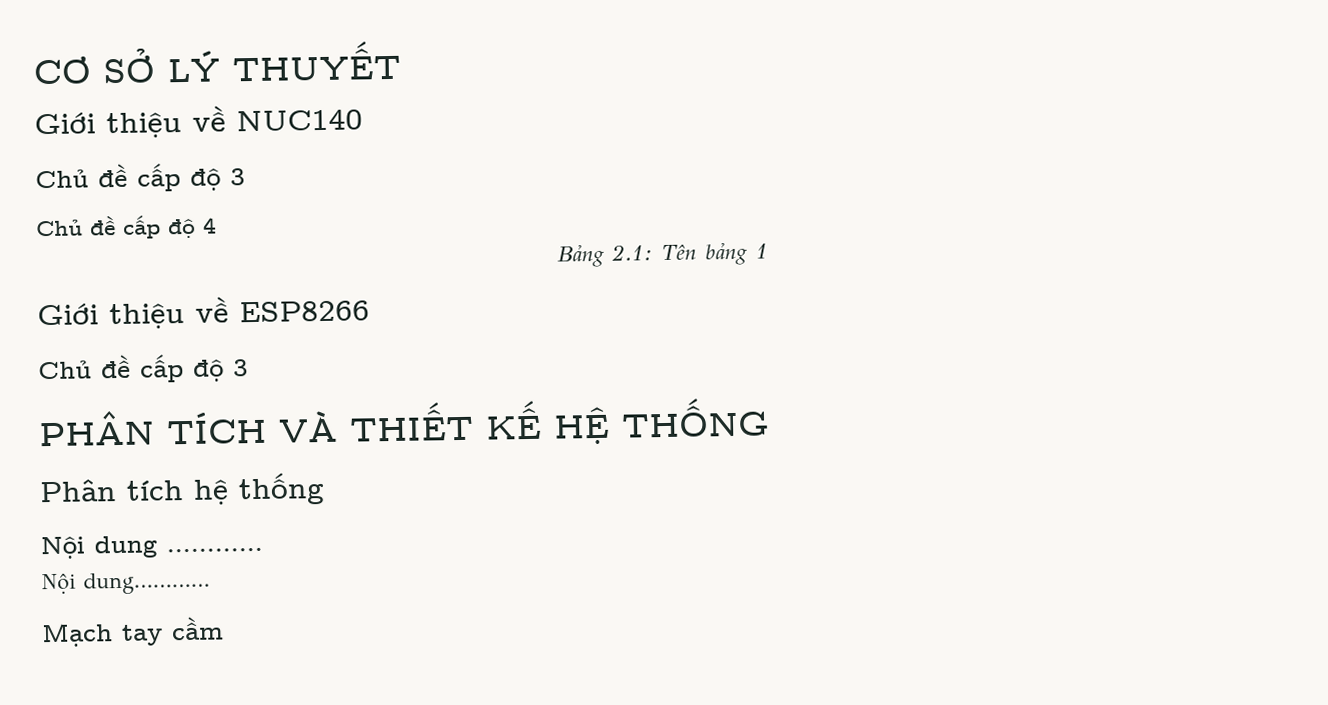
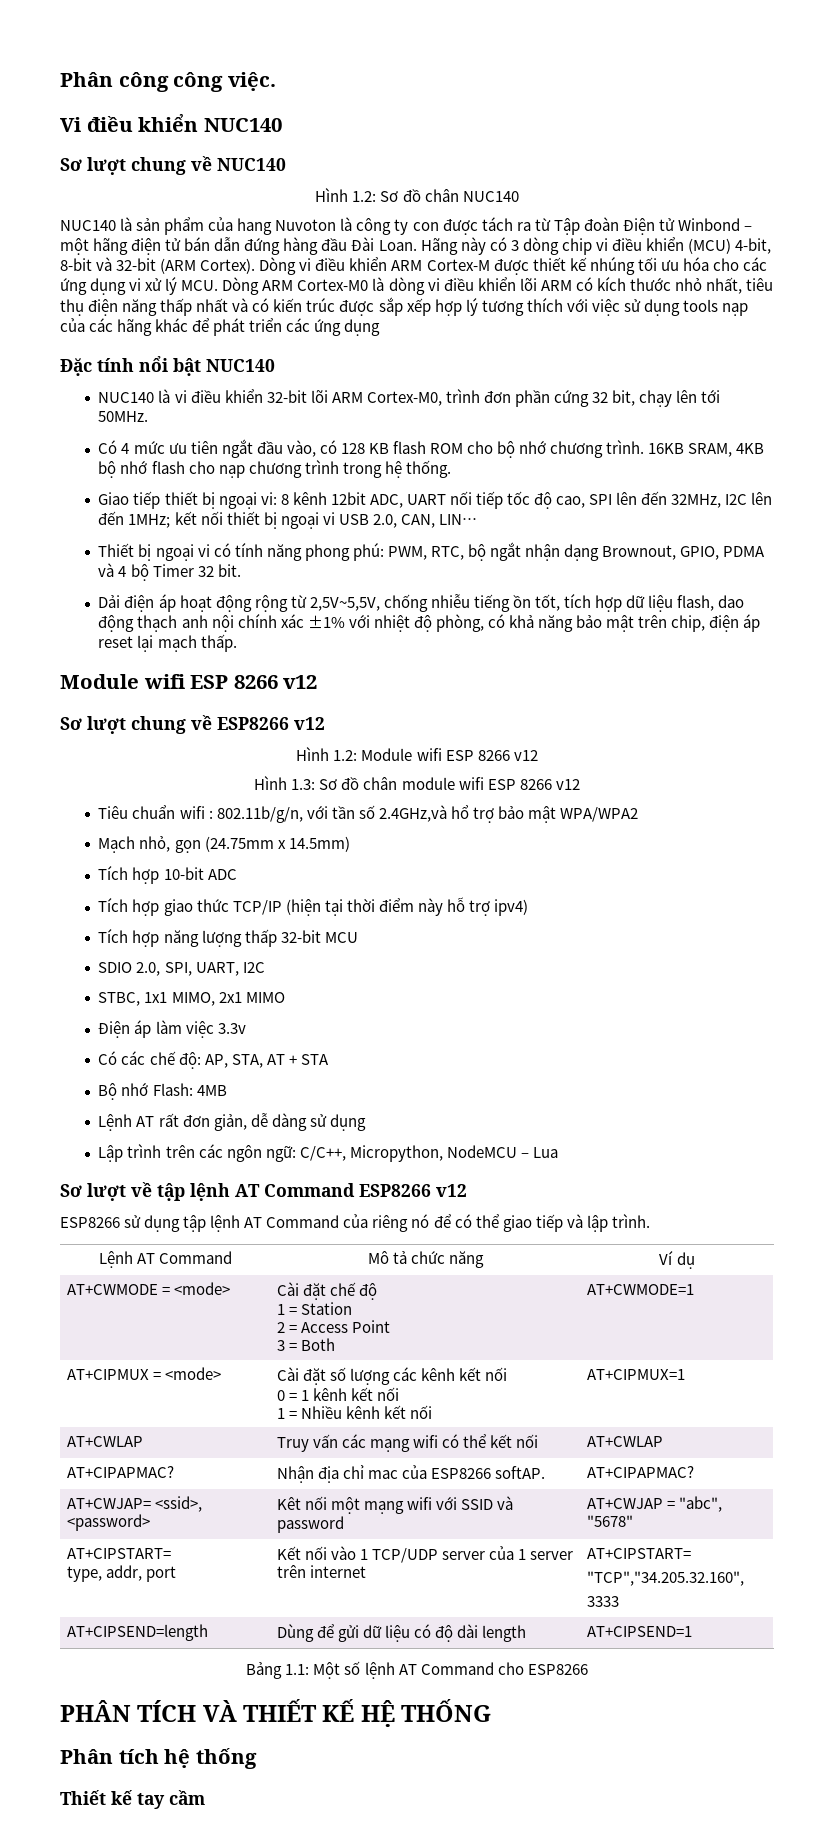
- CƠ SỞ LÝ THUYẾT
- Giới thiệu về NUC140
- Chủ đề cấp độ 3
- Chủ đề cấp độ 4
- Bảng 2.1: Tên bảng 1
- Giới thiệu về ESP8266
- Chủ đề cấp độ 3
+ Phân công công việc.
+ Vi điều khiển NUC140
+ Sơ lượt chung về NUC140
+ Hình 1.2: Sơ đồ chân NUC140
+ NUC140 là sản phẩm của hang Nuvoton là công ty con được tách ra từ Tập đoàn Điện tử Winbond – một hãng điện tử bán dẫn đứng hàng đầu Đài Loan. Hãng này có 3 dòng chip vi điều khiển (MCU) 4-bit, 8-bit và 32-bit (ARM Cortex). Dòng vi điều khiển ARM Cortex-M được thiết kế nhúng tối ưu hóa cho các ứng dụng vi xử lý MCU. Dòng ARM Cortex-M0 là dòng vi điều khiển lõi ARM có kích thước nhỏ nhất, tiêu thụ điện năng thấp nhất và có kiến trúc được sắp xếp hợp lý tương thích với việc sử dụng tools nạp của các hãng khác để phát triển các ứng dụng
+ Đặc tính nổi bật NUC140
+ NUC140 là vi điều khiển 32-bit lõi ARM Cortex-M0, trình đơn phần cứng 32 bit, chạy lên tới 50MHz.
+ Có 4 mức ưu tiên ngắt đầu vào, có 128 KB flash ROM cho bộ nhớ chương trình. 16KB SRAM, 4KB bộ nhớ flash cho nạp chương trình trong hệ thống.
+ Giao tiếp thiết bị ngoại vi: 8 kênh 12bit ADC, UART nối tiếp tốc độ cao, SPI lên đến 32MHz, I2C lên đến 1MHz; kết nối thiết bị ngoại vi USB 2.0, CAN, LIN…
+ Thiết bị ngoại vi có tính năng phong phú: PWM, RTC, bộ ngắt nhận dạng Brownout, GPIO, PDMA và 4 bộ Timer 32 bit.
+ Dải điện áp hoạt động rộng từ 2,5V~5,5V, chống nhiễu tiếng ồn tốt, tích hợp dữ liệu flash, dao động thạch anh nội chính xác ±1% với nhiệt độ phòng, có khả năng bảo mật trên chip, điện áp reset lại mạch thấp.
+ Module wifi ESP 8266 v12
+ Sơ lượt chung về ESP8266 v12
+ Hình 1.2: Module wifi ESP 8266 v12
+ Hình 1.3: Sơ đồ chân module wifi ESP 8266 v12
+ Tiêu chuẩn wifi : 802.11b/g/n, với tần số 2.4GHz,và hổ trợ bảo mật WPA/WPA2
+ Mạch nhỏ, gọn (24.75mm x 14.5mm)
+ Tích hợp 10-bit ADC
+ Tích hợp giao thức TCP/IP (hiện tại thời điểm này hỗ trợ ipv4)
+ Tích hợp năng lượng thấp 32-bit MCU
+ SDIO 2.0, SPI, UART, I2C
+ STBC, 1x1 MIMO, 2x1 MIMO
+ Điện áp làm việc 3.3v
+ Có các chế độ: AP, STA, AT + STA
+ Bộ nhớ Flash: 4MB
+ Lệnh AT rất đơn giản, dễ dàng sử dụng
+ Lập trình trên các ngôn ngữ: C/C++, Micropython, NodeMCU – Lua
+ Sơ lượt về tập lệnh AT Command ESP8266 v12
+ ESP8266 sử dụng tập lệnh AT Command của riêng nó để có thể giao tiếp và lập trình.
+ Lệnh AT Command | Mô tả chức năng | Ví dụ
+ AT+CWMODE = <mode> | Cài đặt chế độ
+ 1 = Station
+ 2 = Access Point
+ 3 = Both | AT+CWMODE=1
+ AT+CIPMUX = <mode> | Cài đặt số lượng các kênh kết nối
+ 0 = 1 kênh kết nối
+ 1 = Nhiều kênh kết nối | AT+CIPMUX=1
+ AT+CWLAP | Truy vấn các mạng wifi có thể kết nối | AT+CWLAP
+ AT+CIPAPMAC? | Nhận địa chỉ mac của ESP8266 softAP. | AT+CIPAPMAC?
+ AT+CWJAP= <ssid>, <password> | Kêt nối một mạng wifi với SSID và password | AT+CWJAP = "abc", "5678"
+ AT+CIPSTART=
+ type, addr, port | Kết nối vào 1 TCP/UDP server của 1 server trên internet | AT+CIPSTART=
+ "TCP","34.205.32.160",
+ 3333
+ AT+CIPSEND=length | Dùng để gửi dữ liệu có độ dài length | AT+CIPSEND=1
+ Bảng 1.1: Một số lệnh AT Command cho ESP8266
- Nội dung …………
- Nội dung…………
- Mạch tay cầm
+ Thiết kế tay cầm

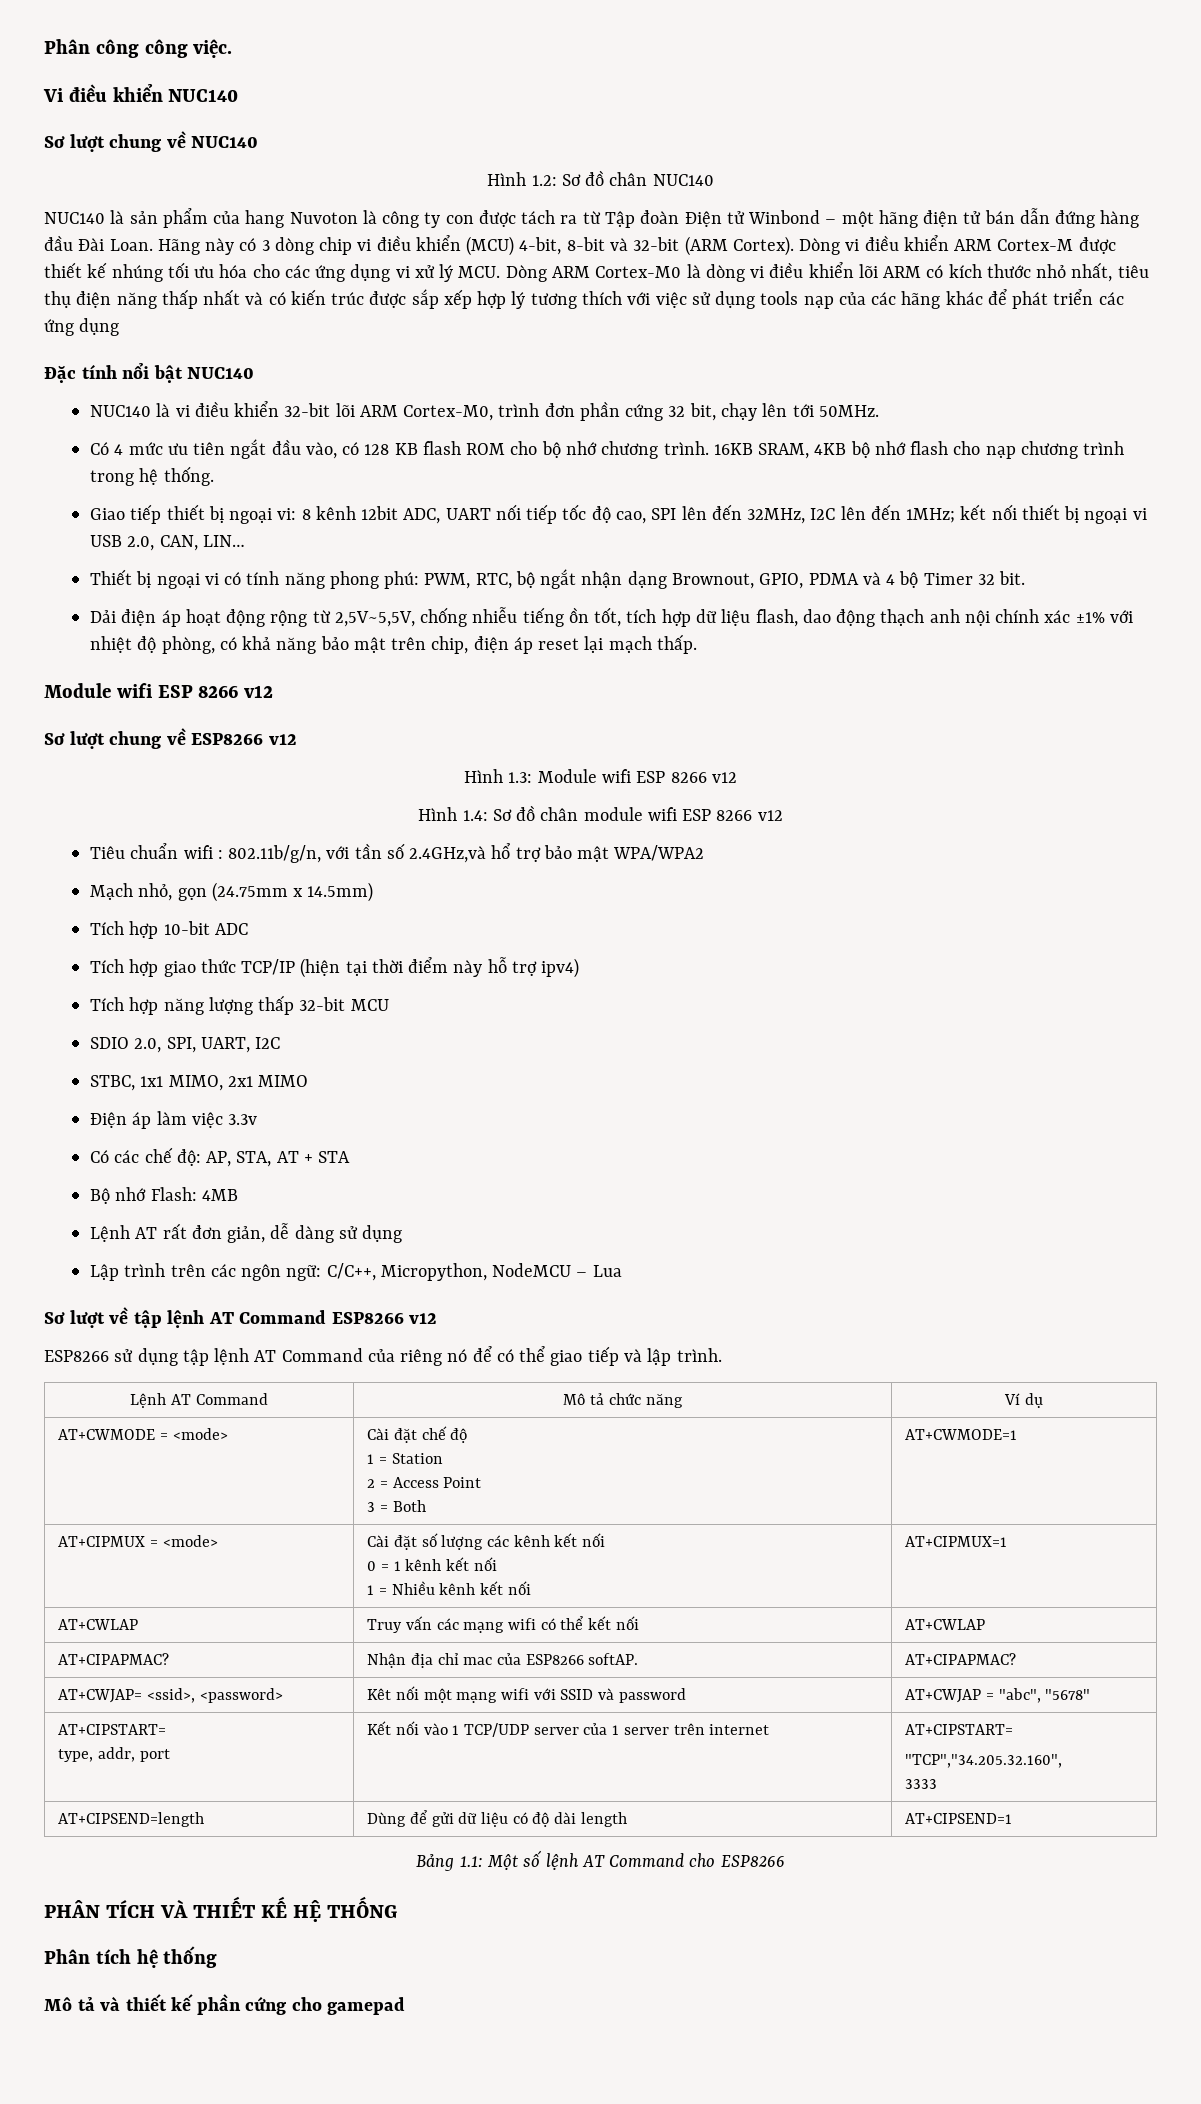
- Hình 1.2: Module wifi ESP 8266 v12
+ Hình 1.3: Module wifi ESP 8266 v12
- Hình 1.3: Sơ đồ chân module wifi ESP 8266 v12
+ Hình 1.4: Sơ đồ chân module wifi ESP 8266 v12
- Thiết kế tay cầm
+ Mô tả và thiết kế phần cứng cho gamepad

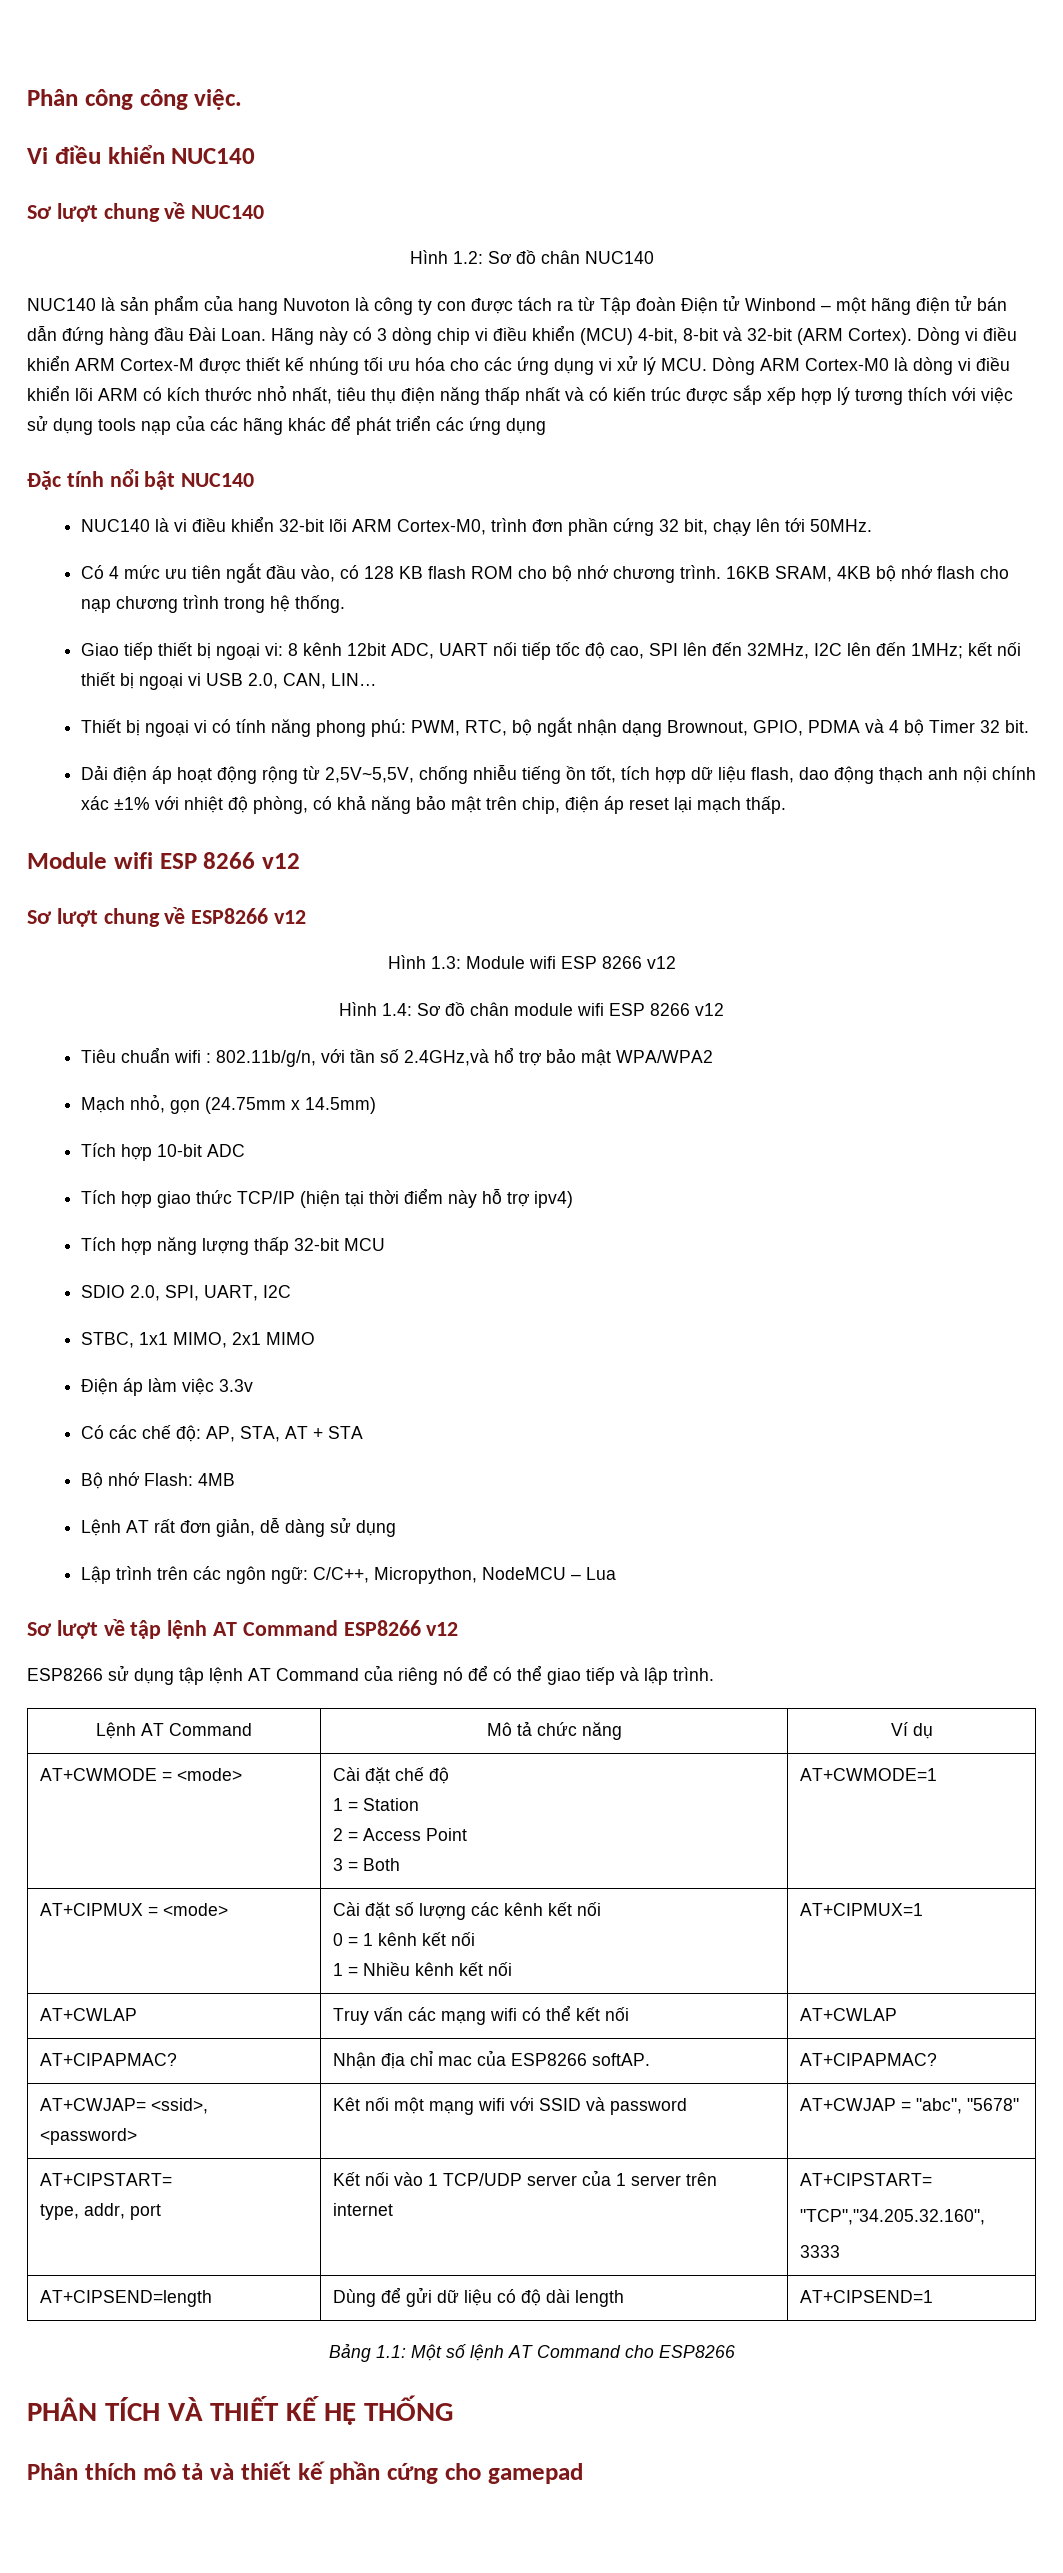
- Phân tích hệ thống
- Mô tả và thiết kế phần cứng cho gamepad
+ Phân thích mô tả và thiết kế phần cứng cho gamepad

